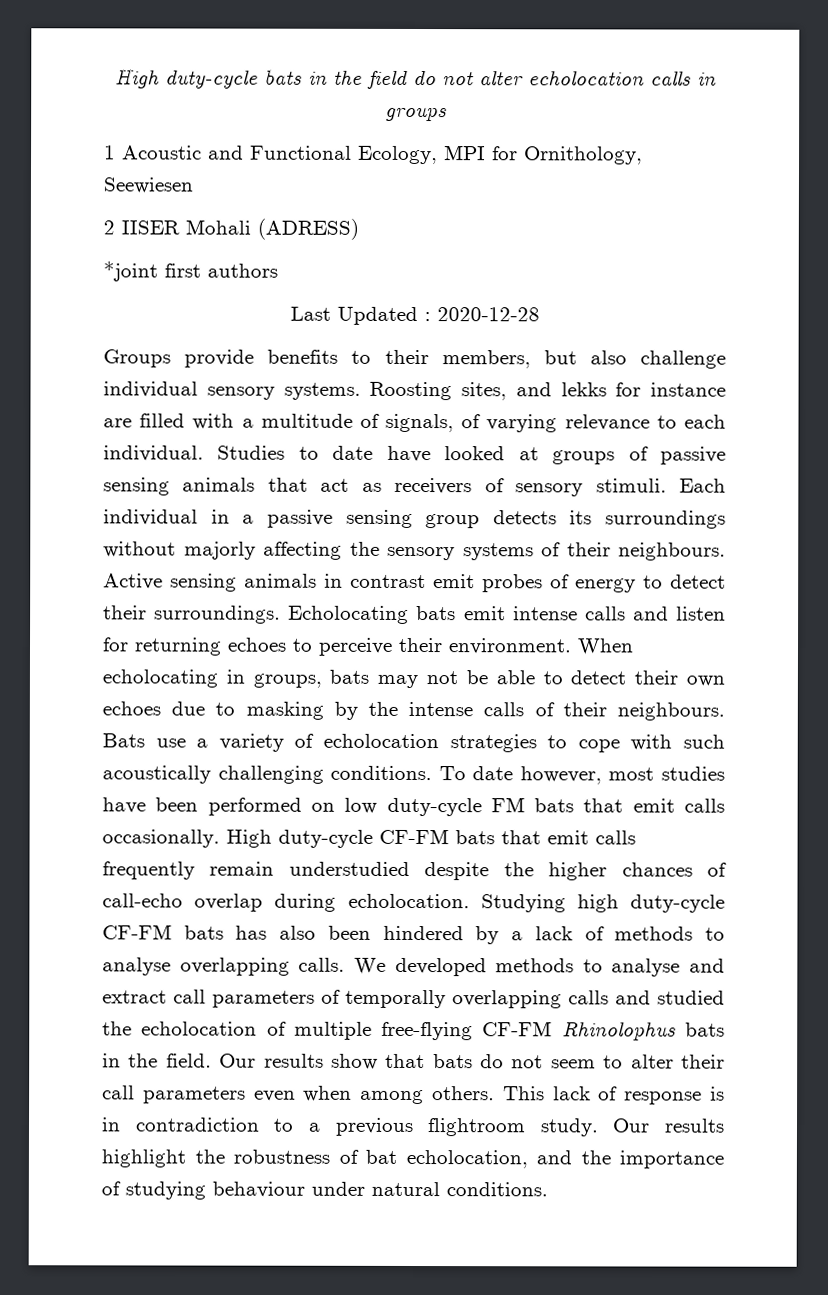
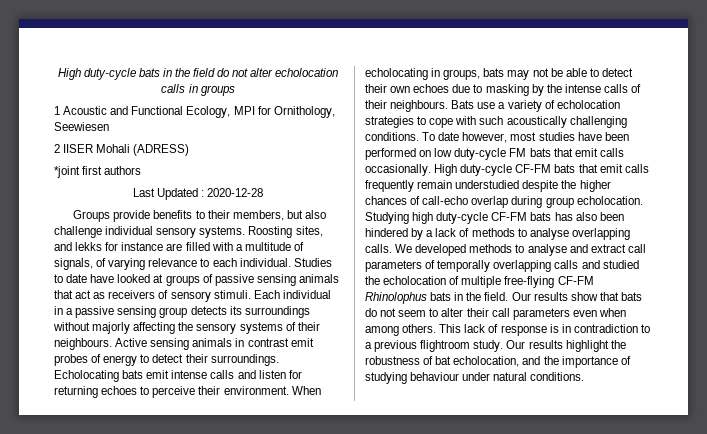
- High duty-cycle CF-FM bats that emit calls frequently remain understudied despite the higher chances of call-echo overlap during echolocation.
+ High duty-cycle CF-FM bats that emit calls frequently remain understudied despite the higher chances of call-echo overlap during group echolocation.

